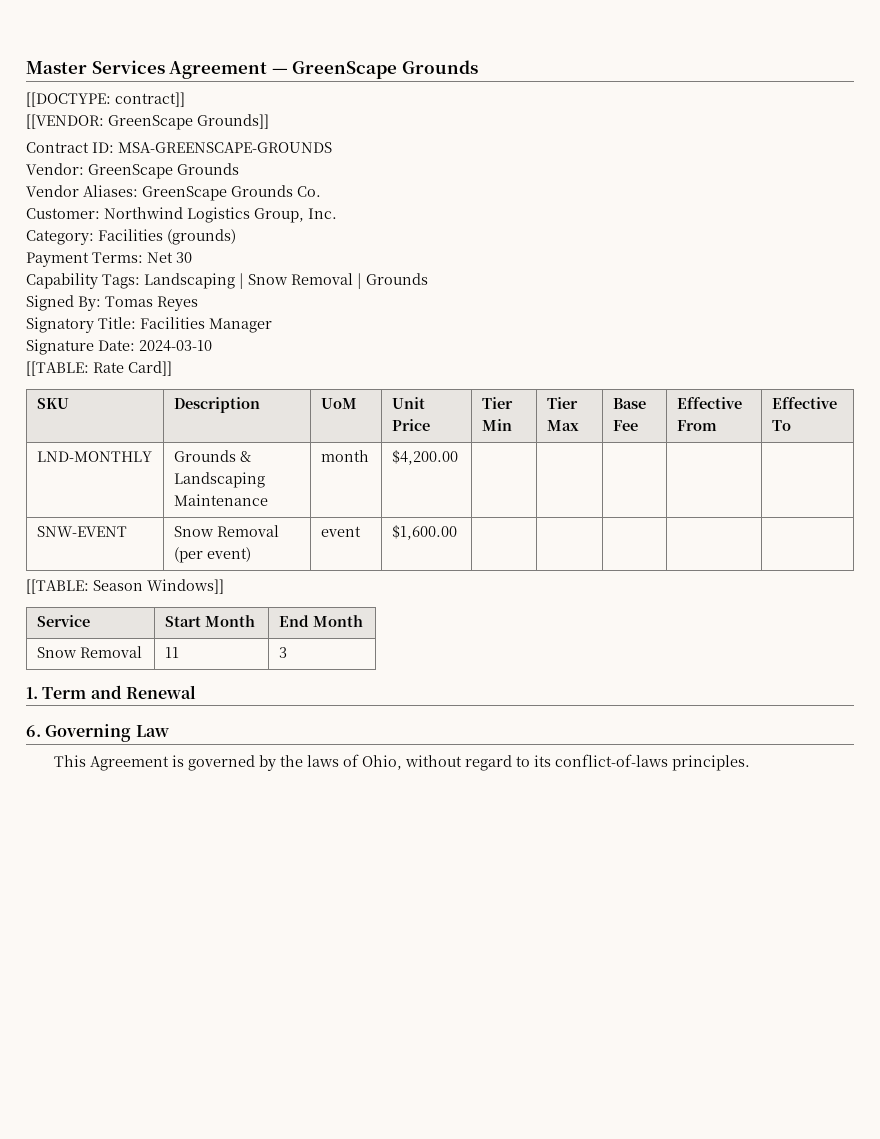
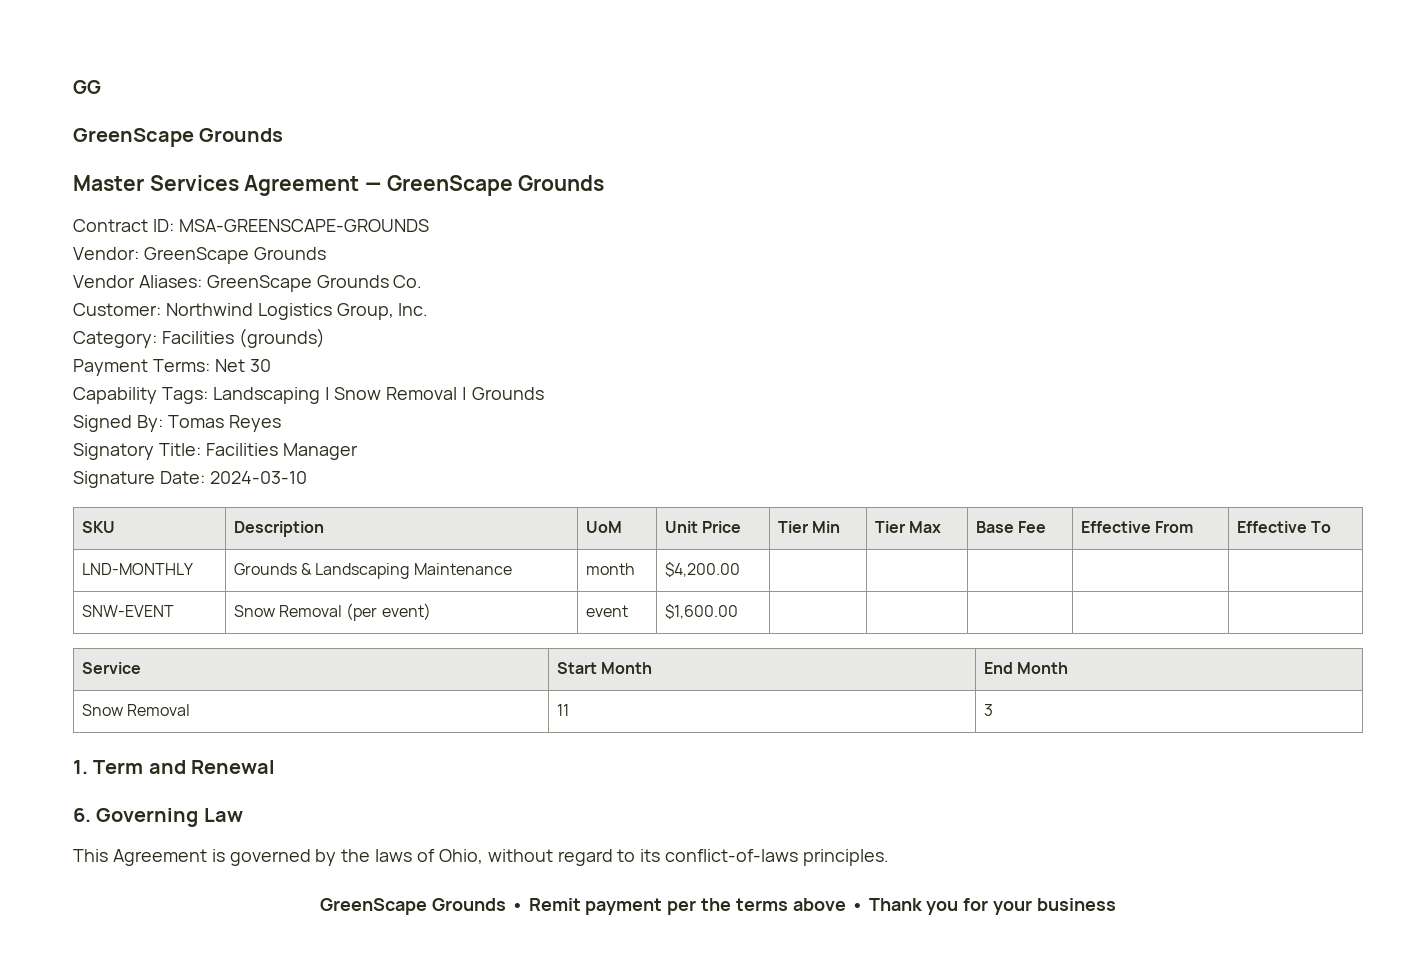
+ GG
+ GreenScape Grounds
- [[DOCTYPE: contract]]
- [[VENDOR: GreenScape Grounds]]
- [[TABLE: Rate Card]]
- [[TABLE: Season Windows]]
+ GreenScape Grounds • Remit payment per the terms above • Thank you for your business

